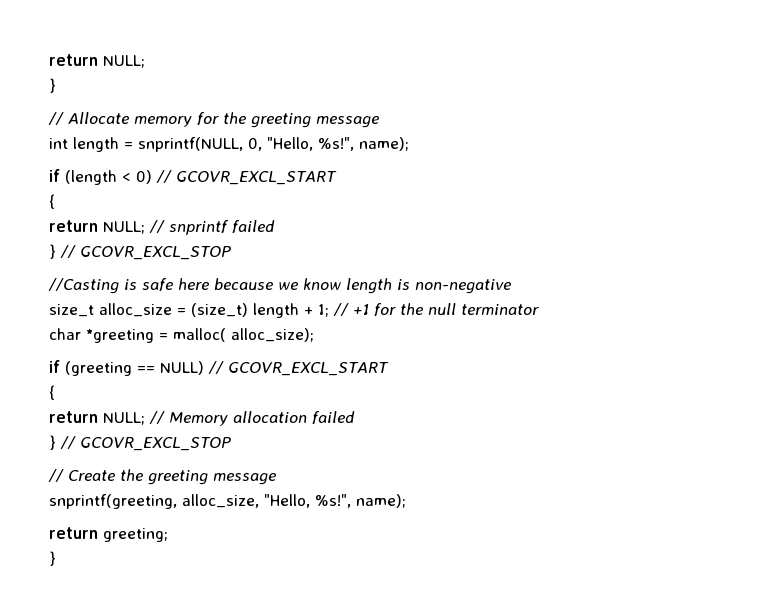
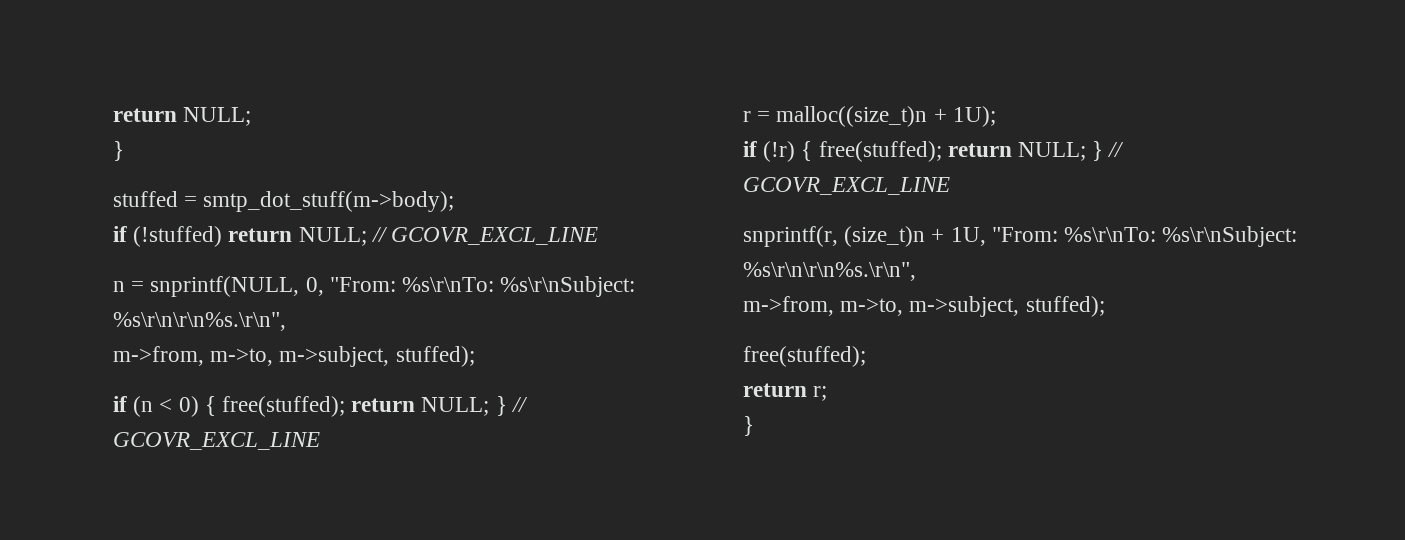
- // Allocate memory for the greeting message
- int length = snprintf(NULL, 0, "Hello, %s!", name);
- if (length < 0) // GCOVR_EXCL_START
- {
- return NULL; // snprintf failed
- } // GCOVR_EXCL_STOP
- //Casting is safe here because we know length is non-negative
- size_t alloc_size = (size_t) length + 1; // +1 for the null terminator
- char *greeting = malloc( alloc_size);
- if (greeting == NULL) // GCOVR_EXCL_START
- {
- return NULL; // Memory allocation failed
- } // GCOVR_EXCL_STOP
- // Create the greeting message
- snprintf(greeting, alloc_size, "Hello, %s!", name);
- return greeting;
+ stuffed = smtp_dot_stuff(m->body);
+ if (!stuffed) return NULL; // GCOVR_EXCL_LINE
+ n = snprintf(NULL, 0, "From: %s\r\nTo: %s\r\nSubject: %s\r\n\r\n%s.\r\n",
+ m->from, m->to, m->subject, stuffed);
+ if (n < 0) { free(stuffed); return NULL; } // GCOVR_EXCL_LINE
+ r = malloc((size_t)n + 1U);
+ if (!r) { free(stuffed); return NULL; } // GCOVR_EXCL_LINE
+ snprintf(r, (size_t)n + 1U, "From: %s\r\nTo: %s\r\nSubject: %s\r\n\r\n%s.\r\n",
+ m->from, m->to, m->subject, stuffed);
+ free(stuffed);
+ return r;

